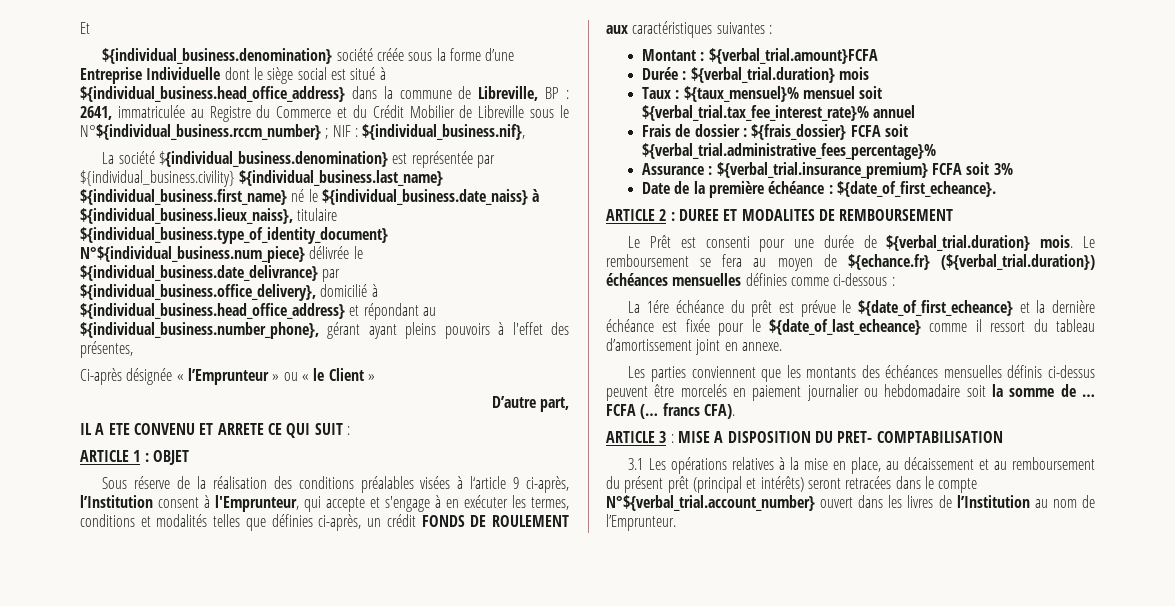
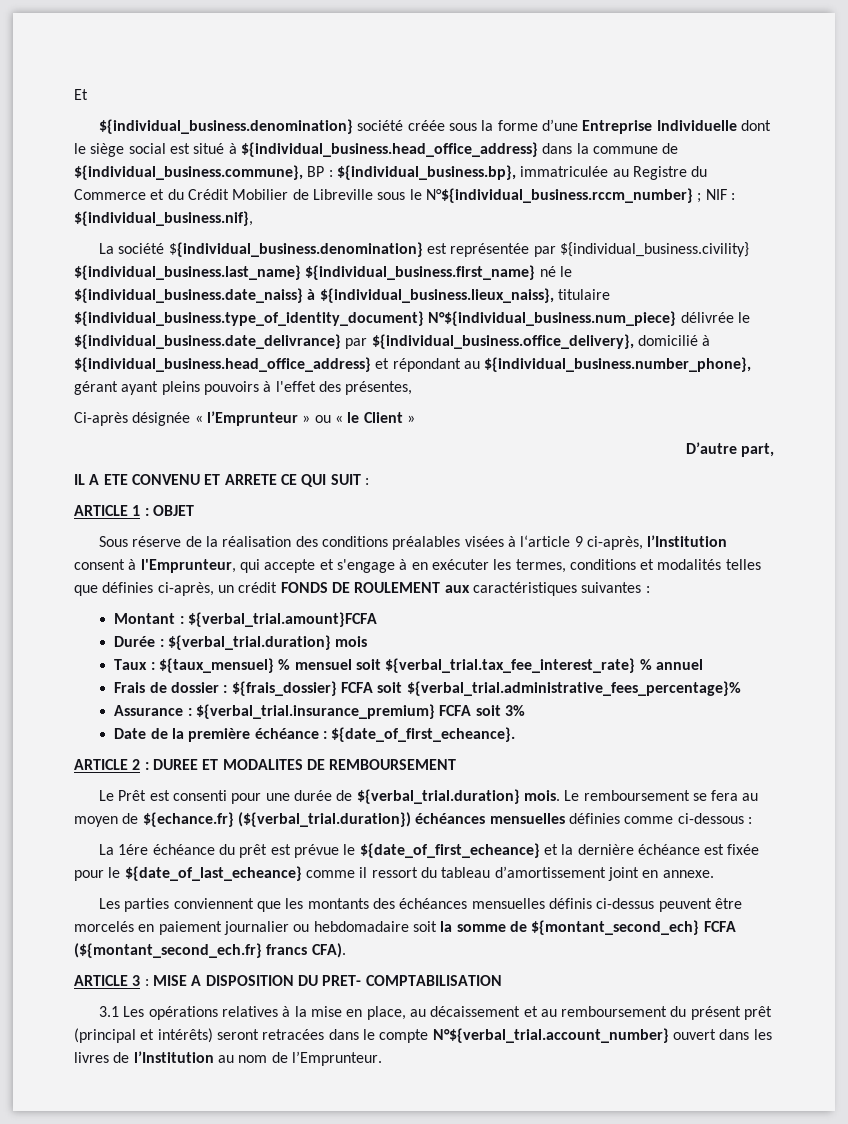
- ${individual_business.denomination} société créée sous la forme d’une Entreprise Individuelle dont le siège social est situé à ${individual_business.head_office_address} dans la commune de Libreville, BP : 2641, immatriculée au Registre du Commerce et du Crédit Mobilier de Libreville sous le N°${individual_business.rccm_number} ; NIF : ${individual_business.nif},
+ ${individual_business.denomination} société créée sous la forme d’une Entreprise Individuelle dont le siège social est situé à ${individual_business.head_office_address} dans la commune de ${individual_business.commune}, BP : ${individual_business.bp}, immatriculée au Registre du Commerce et du Crédit Mobilier de Libreville sous le N°${individual_business.rccm_number} ; NIF : ${individual_business.nif},
- Taux : ${taux_mensuel}% mensuel soit ${verbal_trial.tax_fee_interest_rate}% annuel
+ Taux : ${taux_mensuel} % mensuel soit ${verbal_trial.tax_fee_interest_rate} % annuel
- Les parties conviennent que les montants des échéances mensuelles définis ci-dessus peuvent être morcelés en paiement journalier ou hebdomadaire soit la somme de … FCFA (… francs CFA).
+ Les parties conviennent que les montants des échéances mensuelles définis ci-dessus peuvent être morcelés en paiement journalier ou hebdomadaire soit la somme de ${montant_second_ech} FCFA (${montant_second_ech.fr} francs CFA).

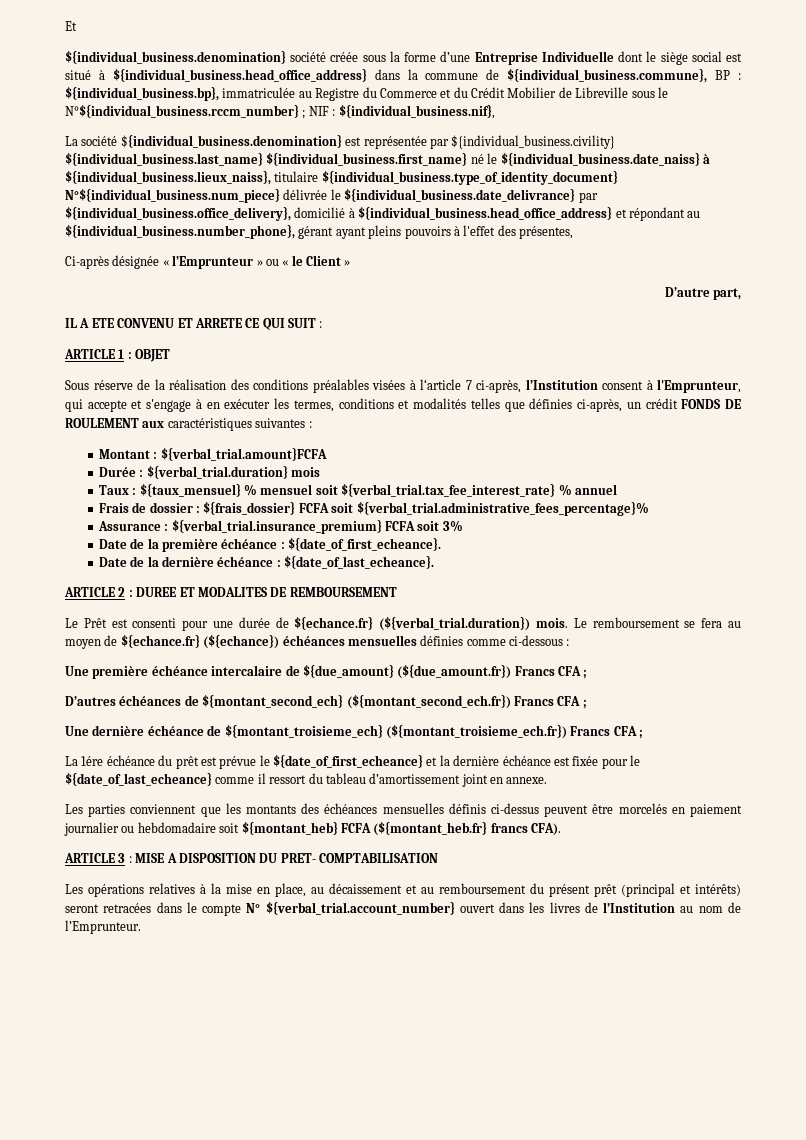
- Sous réserve de la réalisation des conditions préalables visées à l‘article 9 ci-après, l’Institution consent à l'Emprunteur, qui accepte et s'engage à en exécuter les termes, conditions et modalités telles que définies ci-après, un crédit FONDS DE ROULEMENT aux caractéristiques suivantes :
+ Sous réserve de la réalisation des conditions préalables visées à l‘article 7 ci-après, l’Institution consent à l'Emprunteur, qui accepte et s'engage à en exécuter les termes, conditions et modalités telles que définies ci-après, un crédit FONDS DE ROULEMENT aux caractéristiques suivantes :
+ Date de la dernière échéance : ${date_of_last_echeance}.
- Le Prêt est consenti pour une durée de ${verbal_trial.duration} mois.
+ Le Prêt est consenti pour une durée de ${echance.fr} (${verbal_trial.duration}) mois.
- Le remboursement se fera au moyen de ${echance.fr} (${verbal_trial.duration}) échéances mensuelles définies comme ci-dessous :
+ Le remboursement se fera au moyen de ${echance.fr} (${echance}) échéances mensuelles définies comme ci-dessous :
+ Une première échéance intercalaire de ${due_amount} (${due_amount.fr}) Francs CFA ;
+ D’autres échéances de ${montant_second_ech} (${montant_second_ech.fr}) Francs CFA ;
+ Une dernière échéance de ${montant_troisieme_ech} (${montant_troisieme_ech.fr}) Francs CFA ;
- Les parties conviennent que les montants des échéances mensuelles définis ci-dessus peuvent être morcelés en paiement journalier ou hebdomadaire soit la somme de ${montant_second_ech} FCFA (${montant_second_ech.fr} francs CFA).
+ Les parties conviennent que les montants des échéances mensuelles définis ci-dessus peuvent être morcelés en paiement journalier ou hebdomadaire soit ${montant_heb} FCFA (${montant_heb.fr} francs CFA).
- 3.1 Les opérations relatives à la mise en place, au décaissement et au remboursement du présent prêt (principal et intérêts) seront retracées dans le compte N°${verbal_trial.account_number} ouvert dans les livres de l’Institution au nom de l’Emprunteur.
+ Les opérations relatives à la mise en place, au décaissement et au remboursement du présent prêt (principal et intérêts) seront retracées dans le compte N° ${verbal_trial.account_number} ouvert dans les livres de l’Institution au nom de l’Emprunteur.

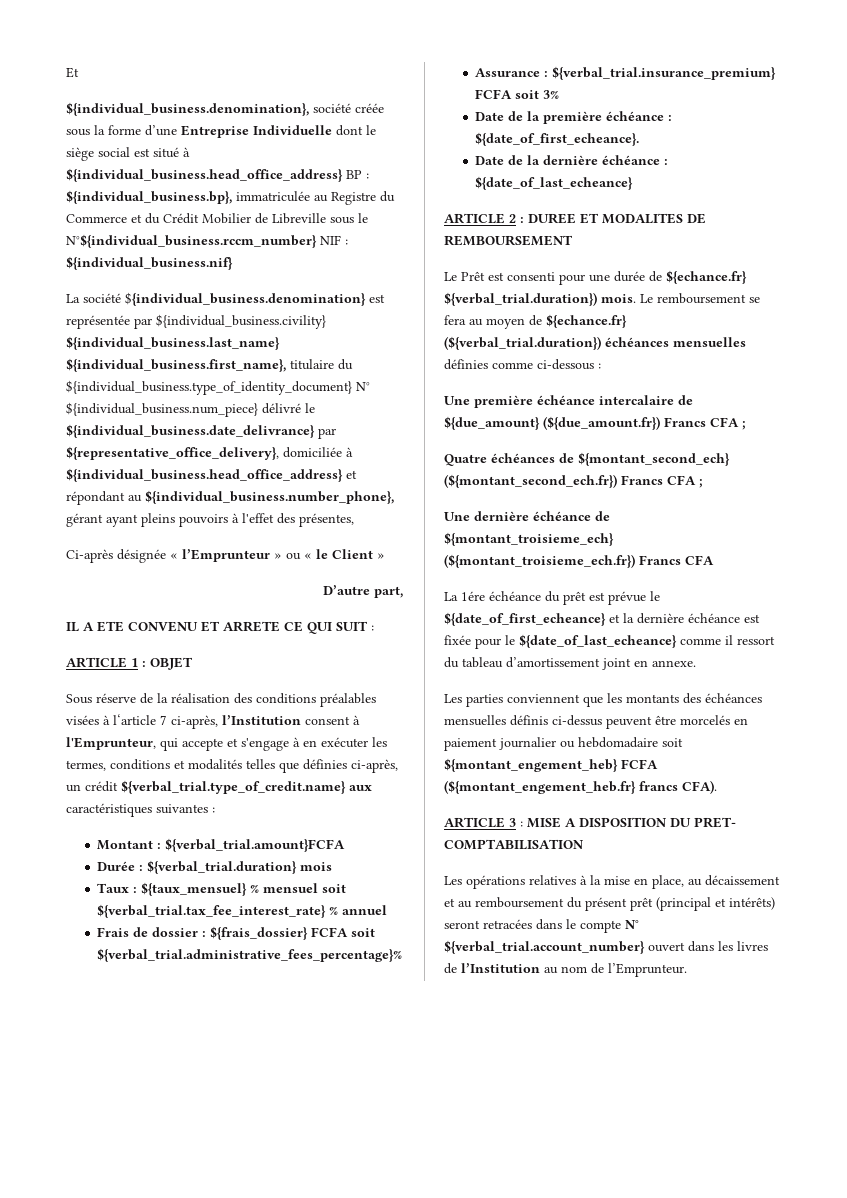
- ${individual_business.denomination} société créée sous la forme d’une Entreprise Individuelle dont le siège social est situé à ${individual_business.head_office_address} dans la commune de ${individual_business.commune}, BP : ${individual_business.bp}, immatriculée au Registre du Commerce et du Crédit Mobilier de Libreville sous le N°${individual_business.rccm_number} ; NIF : ${individual_business.nif},
+ ${individual_business.denomination}, société créée sous la forme d’une Entreprise Individuelle dont le siège social est situé à ${individual_business.head_office_address} BP : ${individual_business.bp}, immatriculée au Registre du Commerce et du Crédit Mobilier de Libreville sous le N°${individual_business.rccm_number} NIF : ${individual_business.nif}
- La société ${individual_business.denomination} est représentée par ${individual_business.civility} ${individual_business.last_name} ${individual_business.first_name} né le ${individual_business.date_naiss} à ${individual_business.lieux_naiss}, titulaire ${individual_business.type_of_identity_document} N°${individual_business.num_piece} délivrée le ${individual_business.date_delivrance} par ${individual_business.office_delivery}, domicilié à ${individual_business.head_office_address} et répondant au ${individual_business.number_phone}, gérant ayant pleins pouvoirs à l'effet des présentes,
+ La société ${individual_business.denomination} est représentée par ${individual_business.civility} ${individual_business.last_name} ${individual_business.first_name}, titulaire du ${individual_business.type_of_identity_document} N° ${individual_business.num_piece} délivré le ${individual_business.date_delivrance} par ${representative_office_delivery}, domiciliée à ${individual_business.head_office_address} et répondant au ${individual_business.number_phone}, gérant ayant pleins pouvoirs à l'effet des présentes,
- Sous réserve de la réalisation des conditions préalables visées à l‘article 7 ci-après, l’Institution consent à l'Emprunteur, qui accepte et s'engage à en exécuter les termes, conditions et modalités telles que définies ci-après, un crédit FONDS DE ROULEMENT aux caractéristiques suivantes :
+ Sous réserve de la réalisation des conditions préalables visées à l‘article 7 ci-après, l’Institution consent à l'Emprunteur, qui accepte et s'engage à en exécuter les termes, conditions et modalités telles que définies ci-après, un crédit ${verbal_trial.type_of_credit.name} aux caractéristiques suivantes :
- Date de la dernière échéance : ${date_of_last_echeance}.
+ Date de la dernière échéance : ${date_of_last_echeance}
- Le Prêt est consenti pour une durée de ${echance.fr} (${verbal_trial.duration}) mois.
+ Le Prêt est consenti pour une durée de ${echance.fr} ${verbal_trial.duration}) mois.
- Le remboursement se fera au moyen de ${echance.fr} (${echance}) échéances mensuelles définies comme ci-dessous :
+ Le remboursement se fera au moyen de ${echance.fr} (${verbal_trial.duration}) échéances mensuelles définies comme ci-dessous :
- D’autres échéances de ${montant_second_ech} (${montant_second_ech.fr}) Francs CFA ;
+ Quatre échéances de ${montant_second_ech} (${montant_second_ech.fr}) Francs CFA ;
- Une dernière échéance de ${montant_troisieme_ech} (${montant_troisieme_ech.fr}) Francs CFA ;
+ Une dernière échéance de ${montant_troisieme_ech} (${montant_troisieme_ech.fr}) Francs CFA
- Les parties conviennent que les montants des échéances mensuelles définis ci-dessus peuvent être morcelés en paiement journalier ou hebdomadaire soit ${montant_heb} FCFA (${montant_heb.fr} francs CFA).
+ Les parties conviennent que les montants des échéances mensuelles définis ci-dessus peuvent être morcelés en paiement journalier ou hebdomadaire soit ${montant_engement_heb} FCFA (${montant_engement_heb.fr} francs CFA).

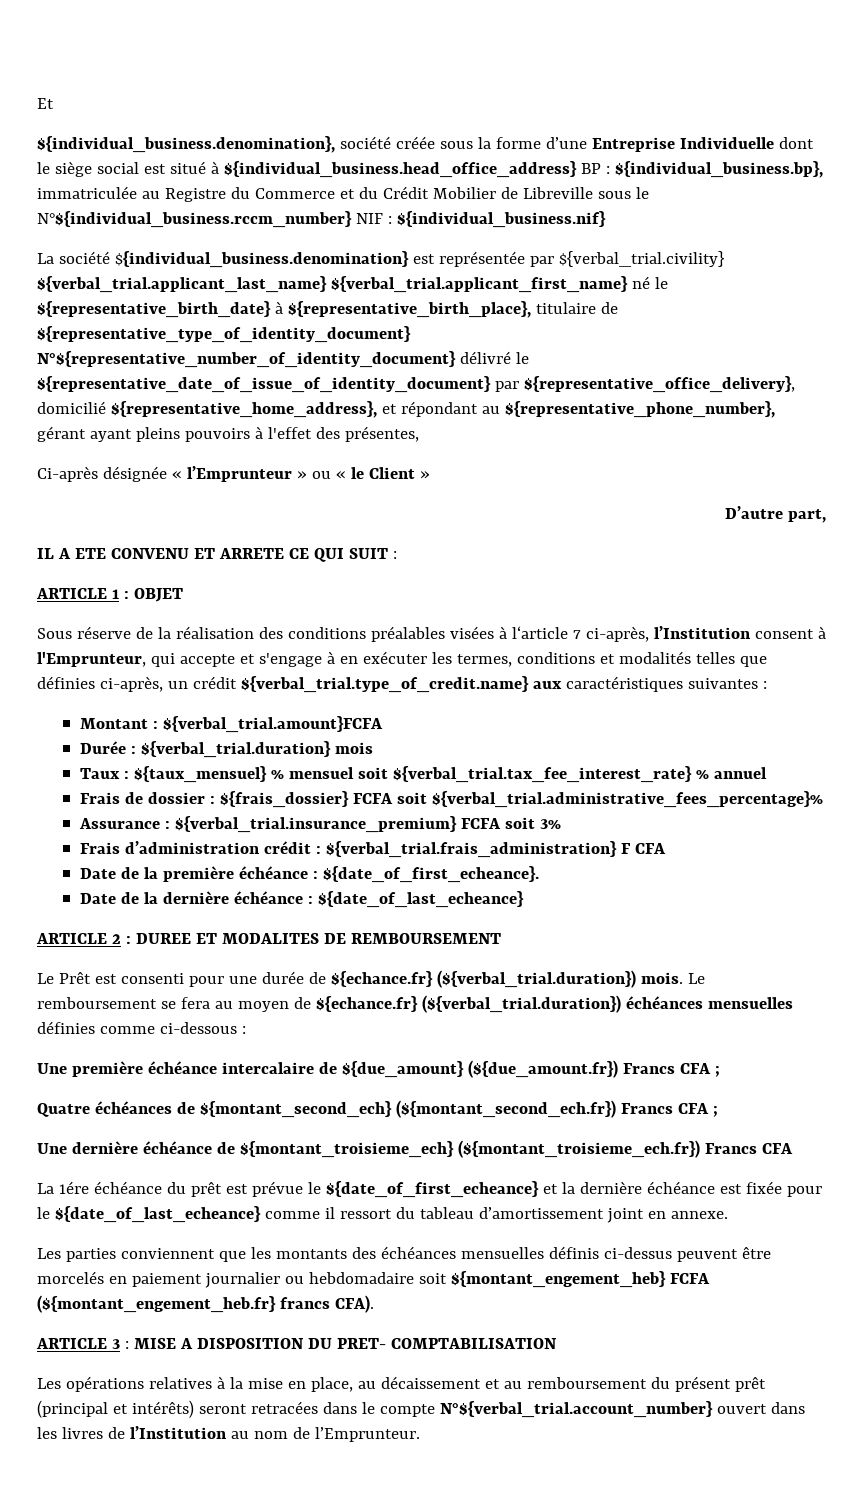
- La société ${individual_business.denomination} est représentée par ${individual_business.civility} ${individual_business.last_name} ${individual_business.first_name}, titulaire du ${individual_business.type_of_identity_document} N° ${individual_business.num_piece} délivré le ${individual_business.date_delivrance} par ${representative_office_delivery}, domiciliée à ${individual_business.head_office_address} et répondant au ${individual_business.number_phone}, gérant ayant pleins pouvoirs à l'effet des présentes,
+ La société ${individual_business.denomination} est représentée par ${verbal_trial.civility} ${verbal_trial.applicant_last_name} ${verbal_trial.applicant_first_name} né le ${representative_birth_date} à ${representative_birth_place}, titulaire de ${representative_type_of_identity_document} N°${representative_number_of_identity_document} délivré le ${representative_date_of_issue_of_identity_document} par ${representative_office_delivery}, domicilié ${representative_home_address}, et répondant au ${representative_phone_number}, gérant ayant pleins pouvoirs à l'effet des présentes,
+ Frais d’administration crédit : ${verbal_trial.frais_administration} F CFA
- Le Prêt est consenti pour une durée de ${echance.fr} ${verbal_trial.duration}) mois.
+ Le Prêt est consenti pour une durée de ${echance.fr} (${verbal_trial.duration}) mois.
- Les opérations relatives à la mise en place, au décaissement et au remboursement du présent prêt (principal et intérêts) seront retracées dans le compte N° ${verbal_trial.account_number} ouvert dans les livres de l’Institution au nom de l’Emprunteur.
+ Les opérations relatives à la mise en place, au décaissement et au remboursement du présent prêt (principal et intérêts) seront retracées dans le compte N°${verbal_trial.account_number} ouvert dans les livres de l’Institution au nom de l’Emprunteur.

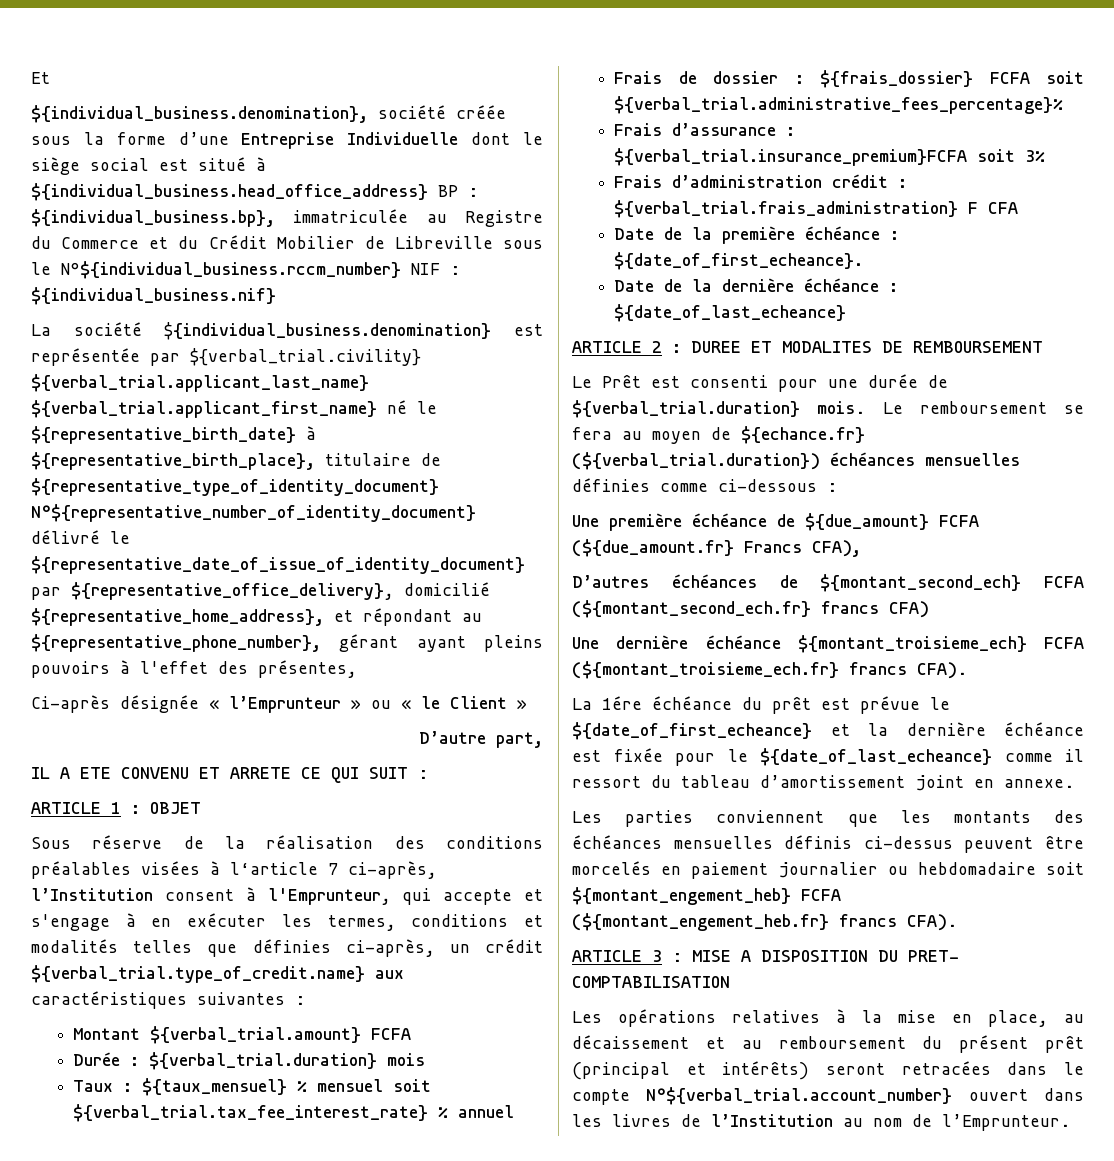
- Montant : ${verbal_trial.amount}FCFA
+ Montant ${verbal_trial.amount} FCFA
- Assurance : ${verbal_trial.insurance_premium} FCFA soit 3%
+ Frais d’assurance : ${verbal_trial.insurance_premium}FCFA soit 3%
- Le Prêt est consenti pour une durée de ${echance.fr} (${verbal_trial.duration}) mois.
+ Le Prêt est consenti pour une durée de ${verbal_trial.duration} mois.
- Une première échéance intercalaire de ${due_amount} (${due_amount.fr}) Francs CFA ;
- Quatre échéances de ${montant_second_ech} (${montant_second_ech.fr}) Francs CFA ;
- Une dernière échéance de ${montant_troisieme_ech} (${montant_troisieme_ech.fr}) Francs CFA
+ Une première échéance de ${due_amount} FCFA (${due_amount.fr} Francs CFA),
+ D’autres échéances de ${montant_second_ech} FCFA (${montant_second_ech.fr} francs CFA)
+ Une dernière échéance ${montant_troisieme_ech} FCFA (${montant_troisieme_ech.fr} francs CFA).

